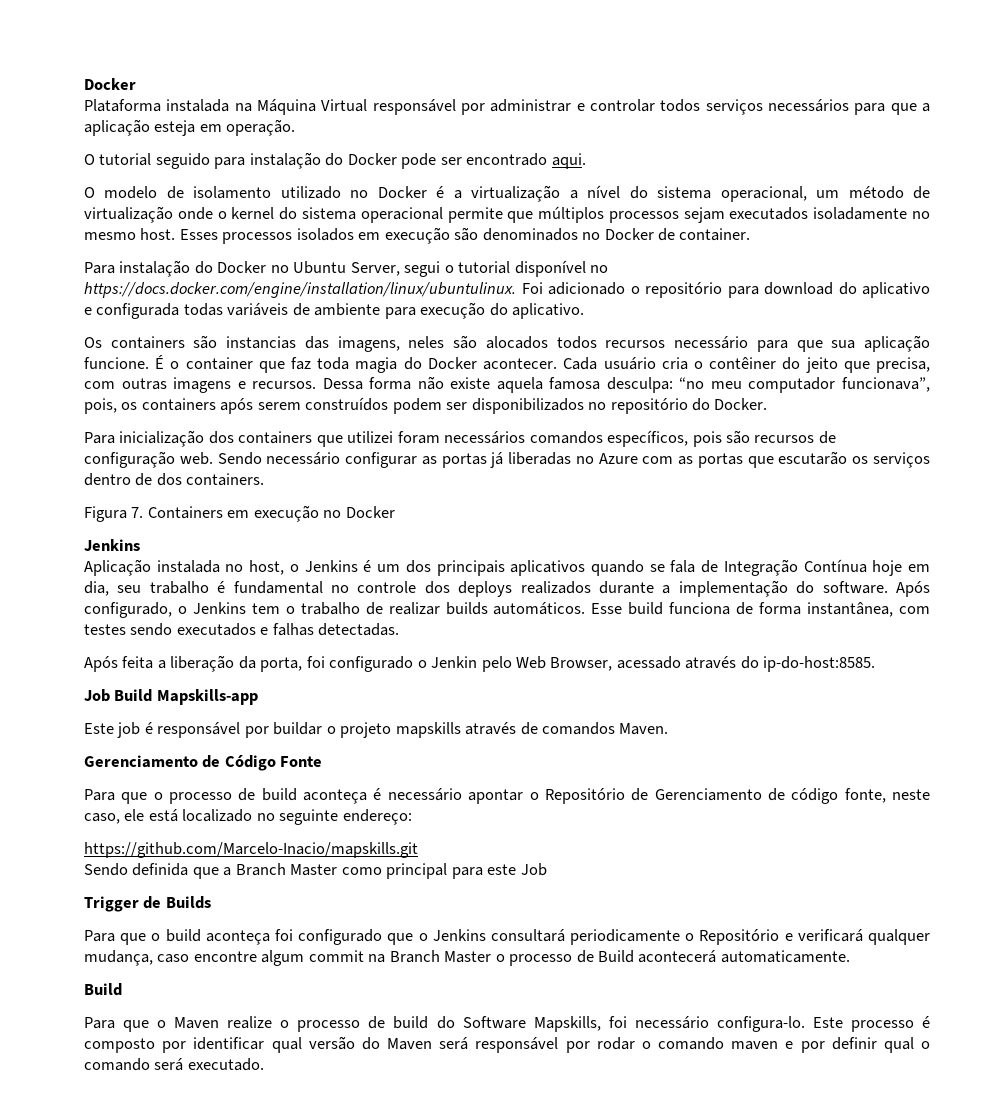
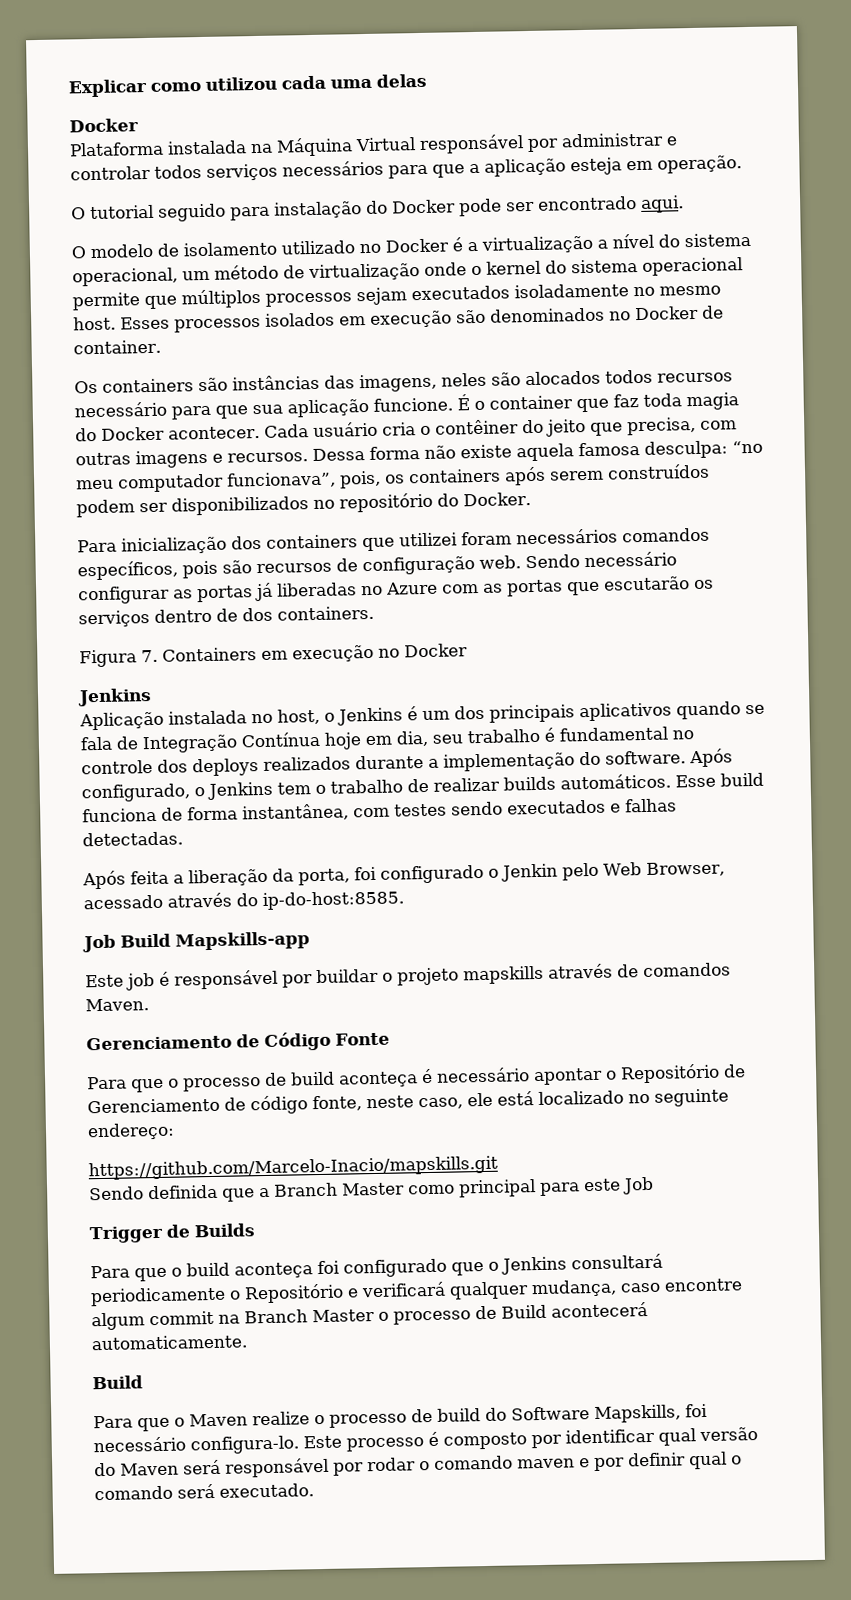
+ Explicar como utilizou cada uma delas
- Para instalação do Docker no Ubuntu Server, segui o tutorial disponível no https://docs.docker.com/engine/installation/linux/ubuntulinux. Foi adicionado o repositório para download do aplicativo e configurada todas variáveis de ambiente para execução do aplicativo.
- Os containers são instancias das imagens, neles são alocados todos recursos necessário para que sua aplicação funcione.
+ Os containers são instâncias das imagens, neles são alocados todos recursos necessário para que sua aplicação funcione.

